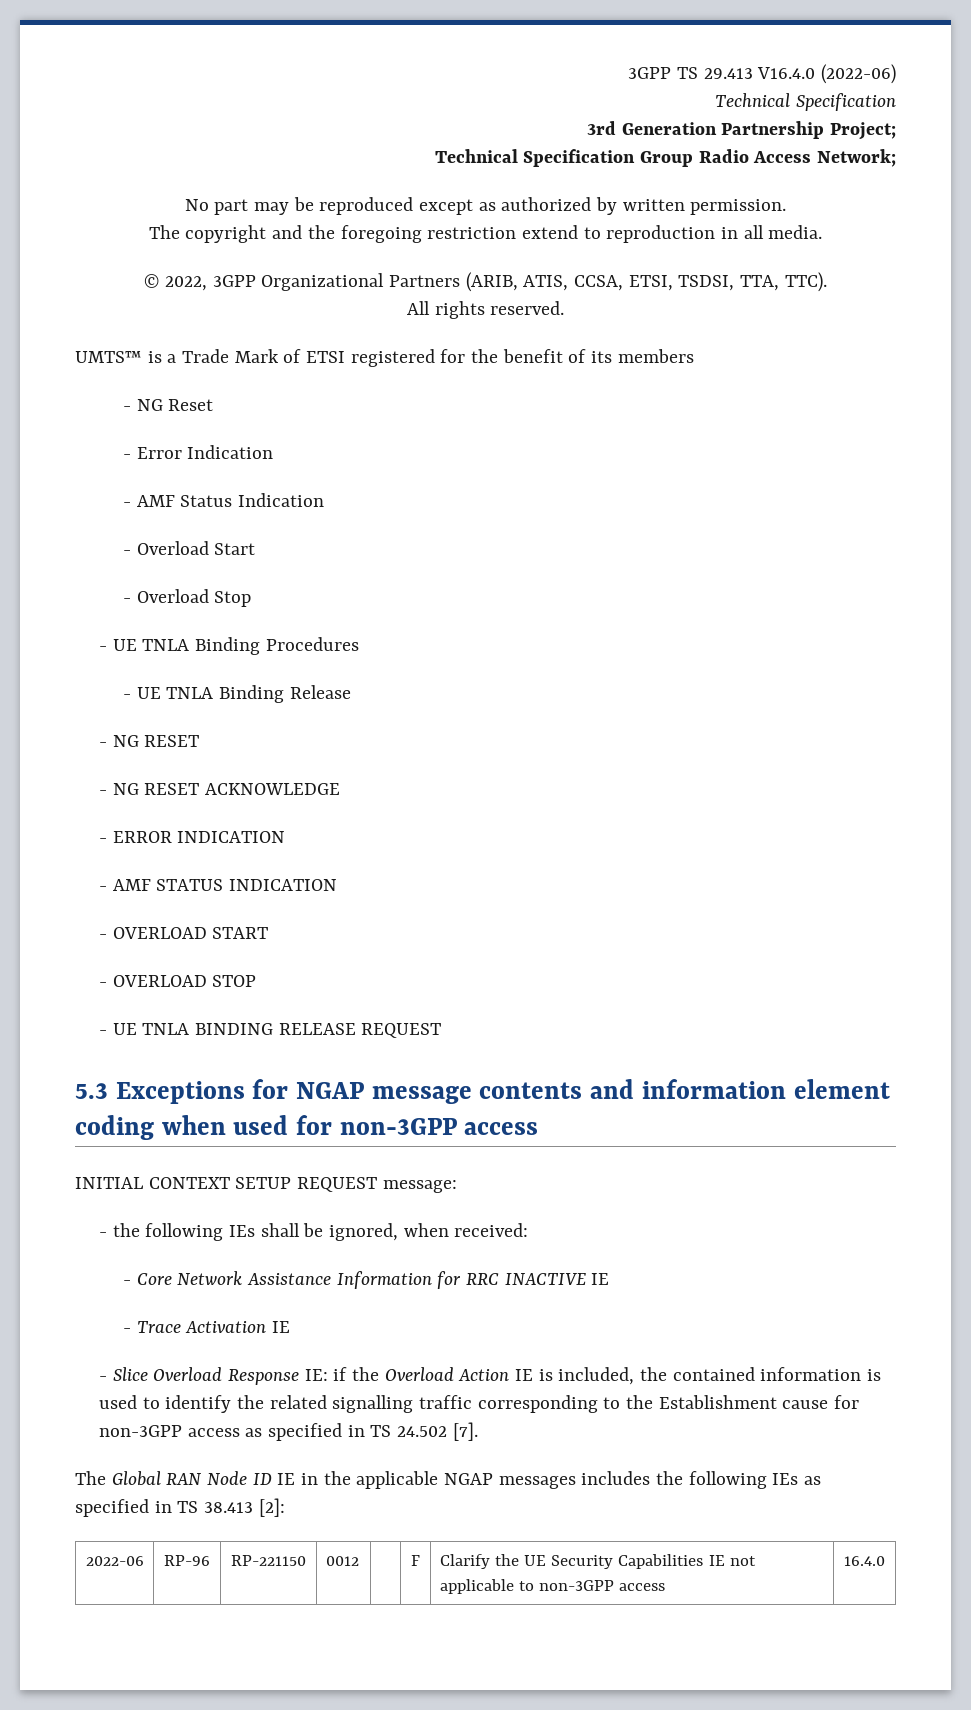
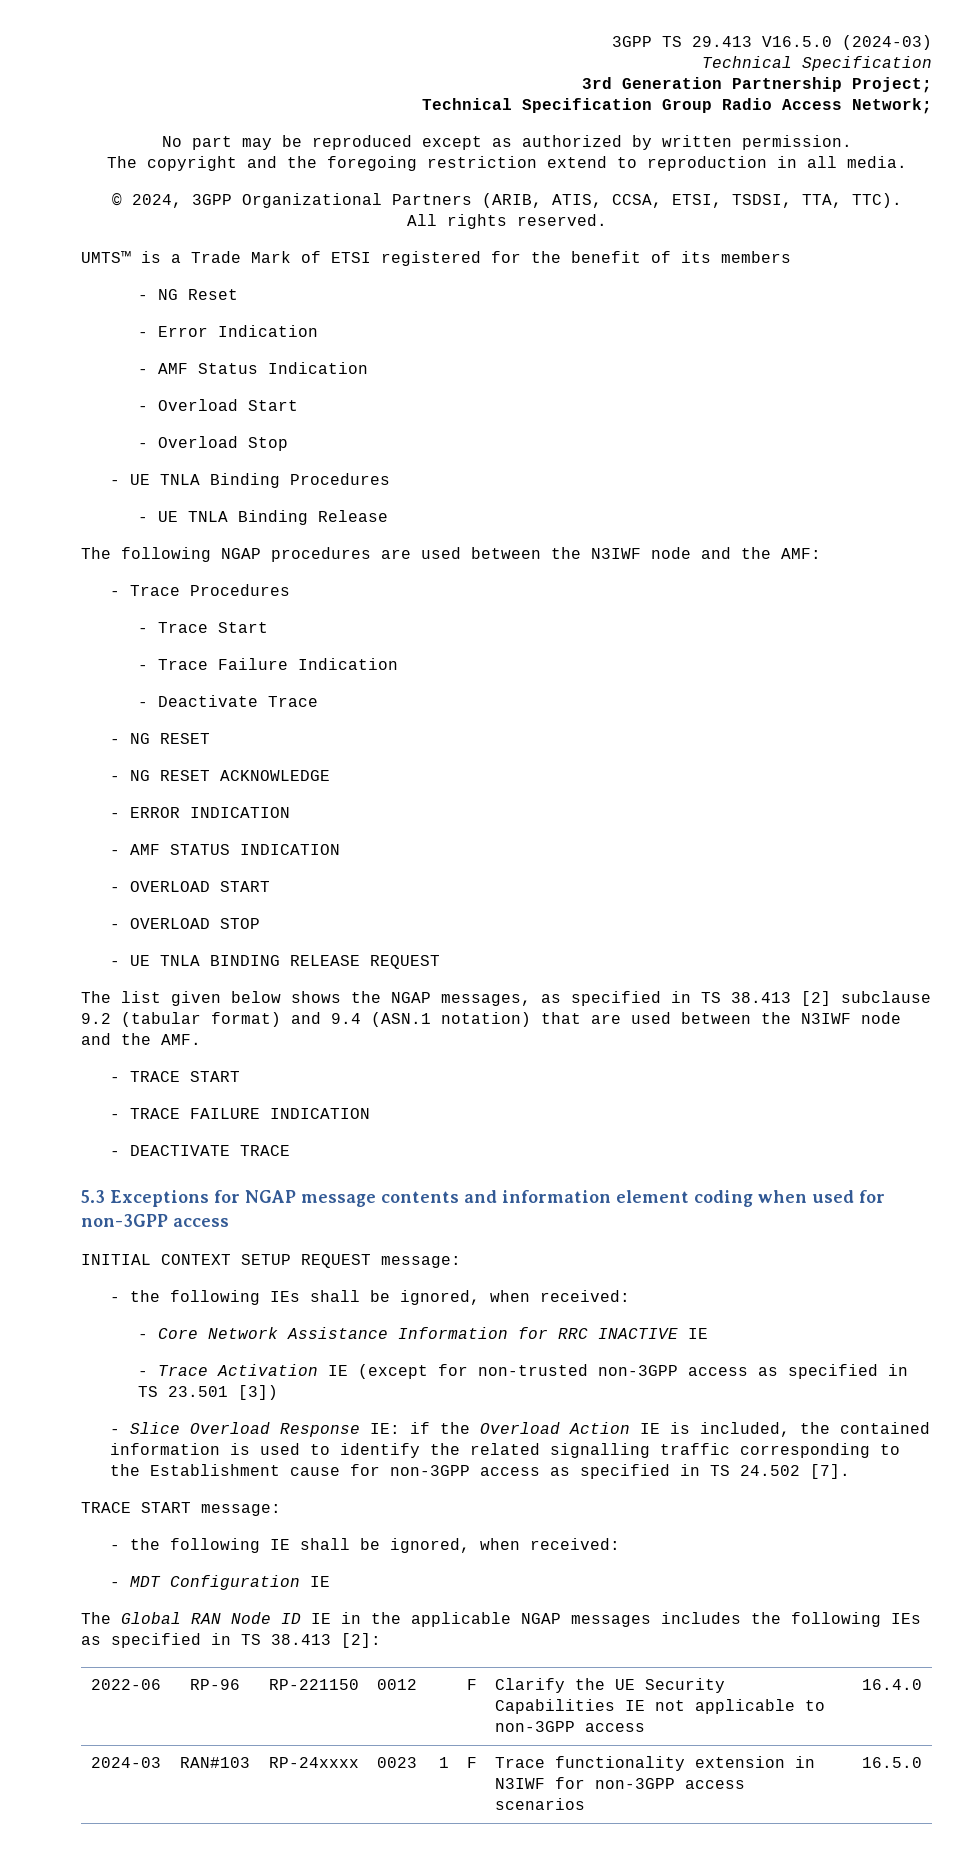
- 3GPP TS 29.413 V16.4.0 (2022-06)
+ 3GPP TS 29.413 V16.5.0 (2024-03)
- © 2022, 3GPP Organizational Partners (ARIB, ATIS, CCSA, ETSI, TSDSI, TTA, TTC).
+ © 2024, 3GPP Organizational Partners (ARIB, ATIS, CCSA, ETSI, TSDSI, TTA, TTC).
+ The following NGAP procedures are used between the N3IWF node and the AMF:
+ - Trace Procedures
+ - Trace Start
+ - Trace Failure Indication
+ - Deactivate Trace
+ The list given below shows the NGAP messages, as specified in TS 38.413 [2] subclause 9.2 (tabular format) and 9.4 (ASN.1 notation) that are used between the N3IWF node and the AMF.
+ - TRACE START
+ - TRACE FAILURE INDICATION
+ - DEACTIVATE TRACE
- - Trace Activation IE
+ - Trace Activation IE (except for non-trusted non-3GPP access as specified in TS 23.501 [3])
+ TRACE START message:
+ - the following IE shall be ignored, when received:
+ - MDT Configuration IE
+ 2024-03 | RAN#103 | RP-24xxxx | 0023 | 1 | F | Trace functionality extension in N3IWF for non-3GPP access scenarios | 16.5.0

